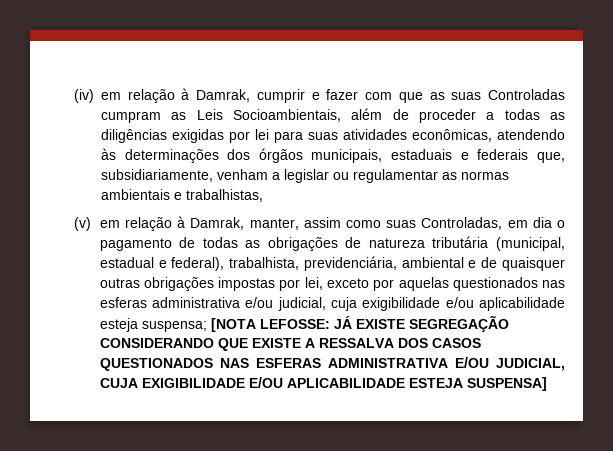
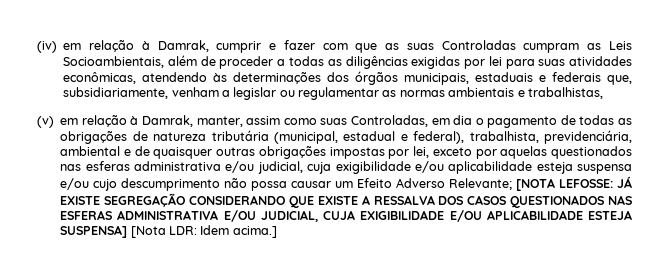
- (v) em relação à Damrak, manter, assim como suas Controladas, em dia o pagamento de todas as obrigações de natureza tributária (municipal, estadual e federal), trabalhista, previdenciária, ambiental e de quaisquer outras obrigações impostas por lei, exceto por aquelas questionados nas esferas administrativa e/ou judicial, cuja exigibilidade e/ou aplicabilidade esteja suspensa;
+ (v) em relação à Damrak, manter, assim como suas Controladas, em dia o pagamento de todas as obrigações de natureza tributária (municipal, estadual e federal), trabalhista, previdenciária, ambiental e de quaisquer outras obrigações impostas por lei, exceto por aquelas questionados nas esferas administrativa e/ou judicial, cuja exigibilidade e/ou aplicabilidade esteja suspensa e/ou cujo descumprimento não possa causar um Efeito Adverso Relevante;
- JÁ EXISTE SEGREGAÇÃO CONSIDERANDO QUE EXISTE A RESSALVA DOS CASOS QUESTIONADOS NAS ESFERAS ADMINISTRATIVA E/OU JUDICIAL, CUJA EXIGIBILIDADE E/OU APLICABILIDADE ESTEJA SUSPENSA]
+ JÁ EXISTE SEGREGAÇÃO CONSIDERANDO QUE EXISTE A RESSALVA DOS CASOS QUESTIONADOS NAS ESFERAS ADMINISTRATIVA E/OU JUDICIAL, CUJA EXIGIBILIDADE E/OU APLICABILIDADE ESTEJA SUSPENSA] [Nota LDR: Idem acima.]

